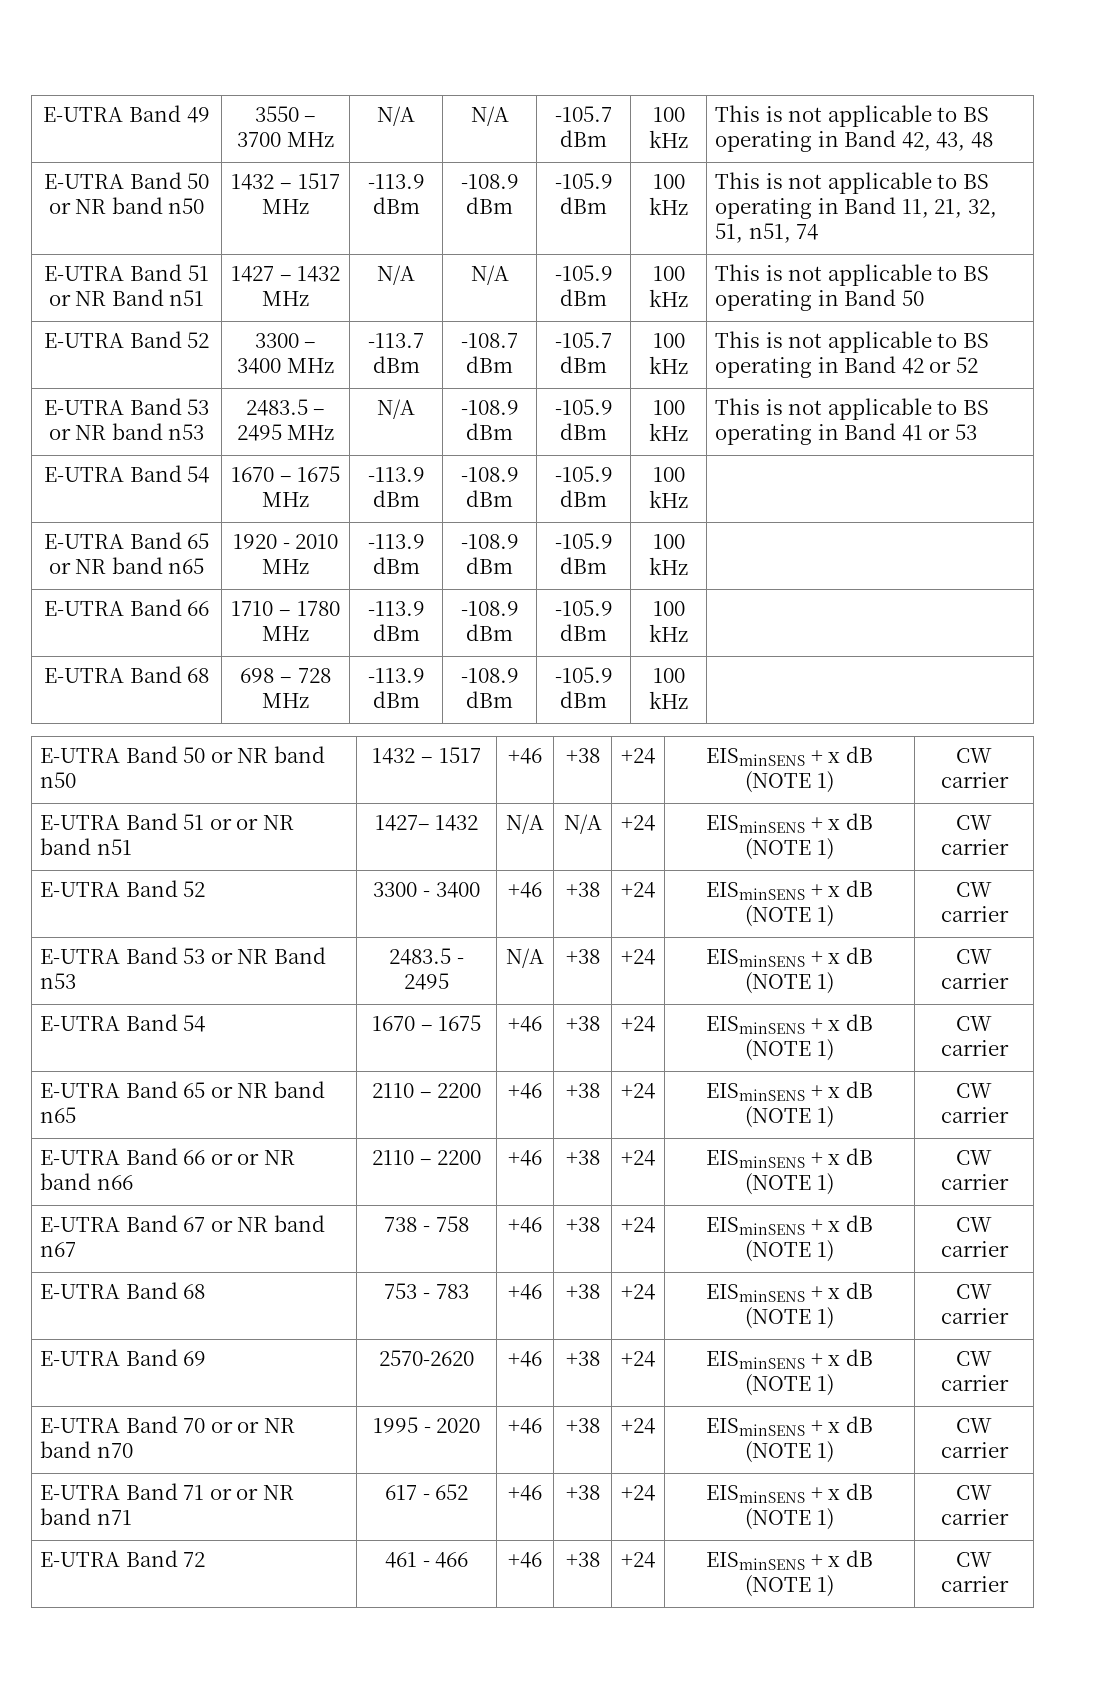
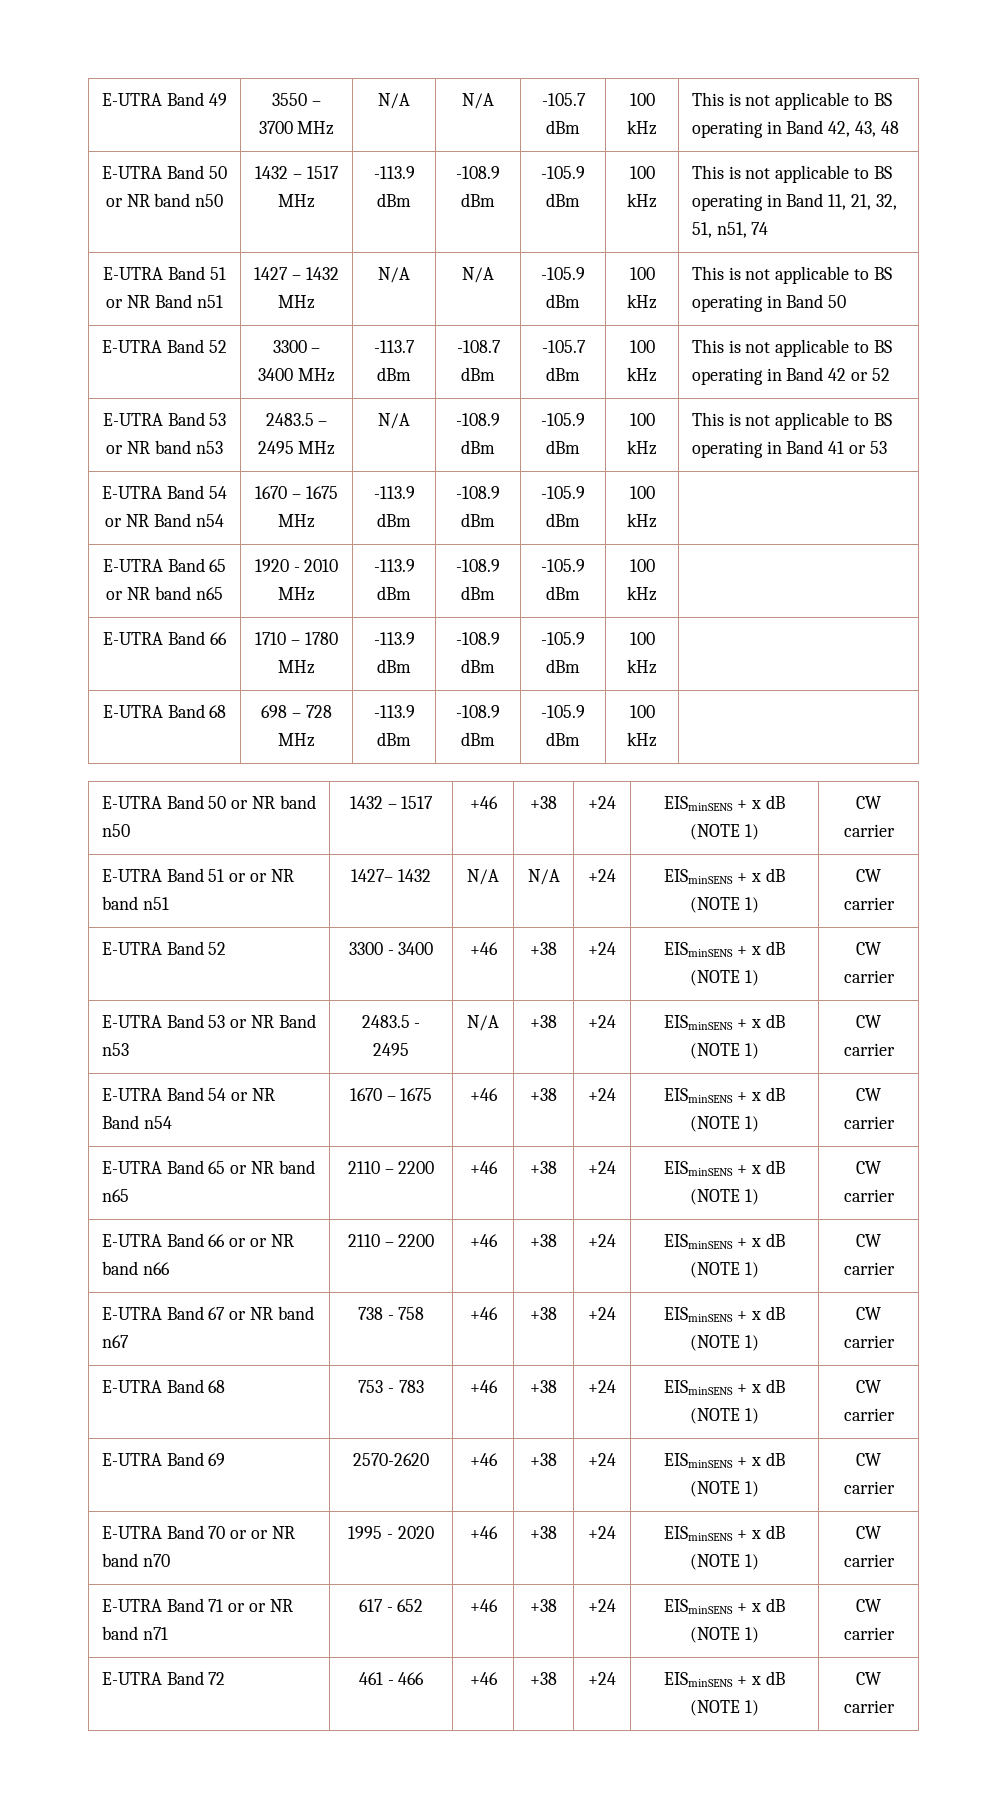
- E-UTRA Band 54 | 1670 – 1675 MHz | -113.9 dBm | -108.9 dBm | -105.9 dBm | 100 kHz |
+ E-UTRA Band 54 or NR Band n54 | 1670 – 1675 MHz | -113.9 dBm | -108.9 dBm | -105.9 dBm | 100 kHz |
- E-UTRA Band 54 | 1670 – 1675 | +46 | +38 | +24 | EISminSENS + x dB (NOTE 1) | CW carrier
+ E-UTRA Band 54 or NR Band n54 | 1670 – 1675 | +46 | +38 | +24 | EISminSENS + x dB (NOTE 1) | CW carrier

